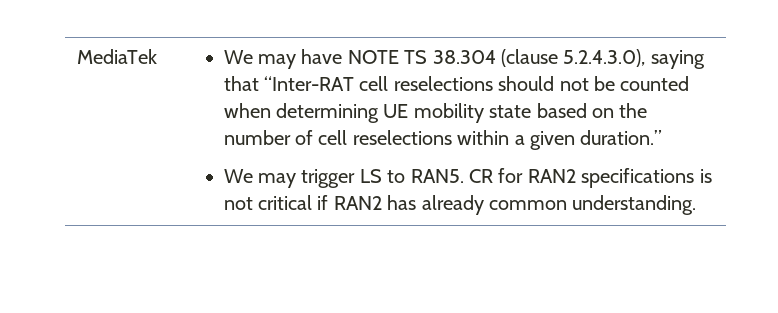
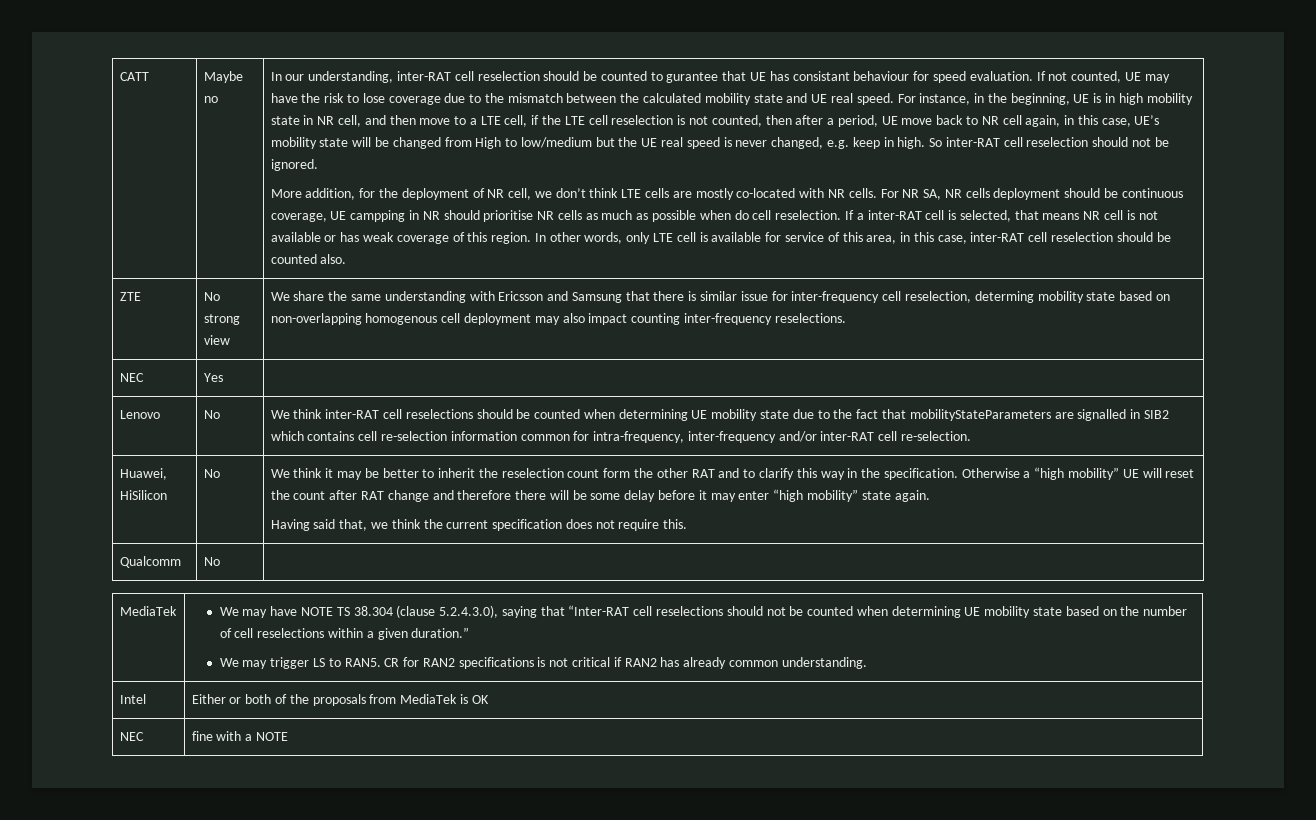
+ CATT | Maybe no | In our understanding, inter-RAT cell reselection should be counted to gurantee that UE has consistant behaviour for speed evaluation. If not counted, UE may have the risk to lose coverage due to the mismatch between the calculated mobility state and UE real speed. For instance, in the beginning, UE is in high mobility state in NR cell, and then move to a LTE cell, if the LTE cell reselection is not counted, then after a period, UE move back to NR cell again, in this case, UE’s mobility state will be changed from High to low/medium but the UE real speed is never changed, e.g. keep in high. So inter-RAT cell reselection should not be ignored.
+ More addition, for the deployment of NR cell, we don’t think LTE cells are mostly co-located with NR cells. For NR SA, NR cells deployment should be continuous coverage, UE campping in NR should prioritise NR cells as much as possible when do cell reselection. If a inter-RAT cell is selected, that means NR cell is not available or has weak coverage of this region. In other words, only LTE cell is available for service of this area, in this case, inter-RAT cell reselection should be counted also.
+ ZTE | No strong view | We share the same understanding with Ericsson and Samsung that there is similar issue for inter-frequency cell reselection, determing mobility state based on non-overlapping homogenous cell deployment may also impact counting inter-frequency reselections.
+ NEC | Yes |
+ Lenovo | No | We think inter-RAT cell reselections should be counted when determining UE mobility state due to the fact that mobilityStateParameters are signalled in SIB2 which contains cell re-selection information common for intra-frequency, inter-frequency and/or inter-RAT cell re-selection.
+ Huawei, HiSilicon | No | We think it may be better to inherit the reselection count form the other RAT and to clarify this way in the specification. Otherwise a “high mobility” UE will reset the count after RAT change and therefore there will be some delay before it may enter “high mobility” state again.
+ Having said that, we think the current specification does not require this.
+ Qualcomm | No |
+ Intel | Either or both of the proposals from MediaTek is OK
+ NEC | fine with a NOTE

